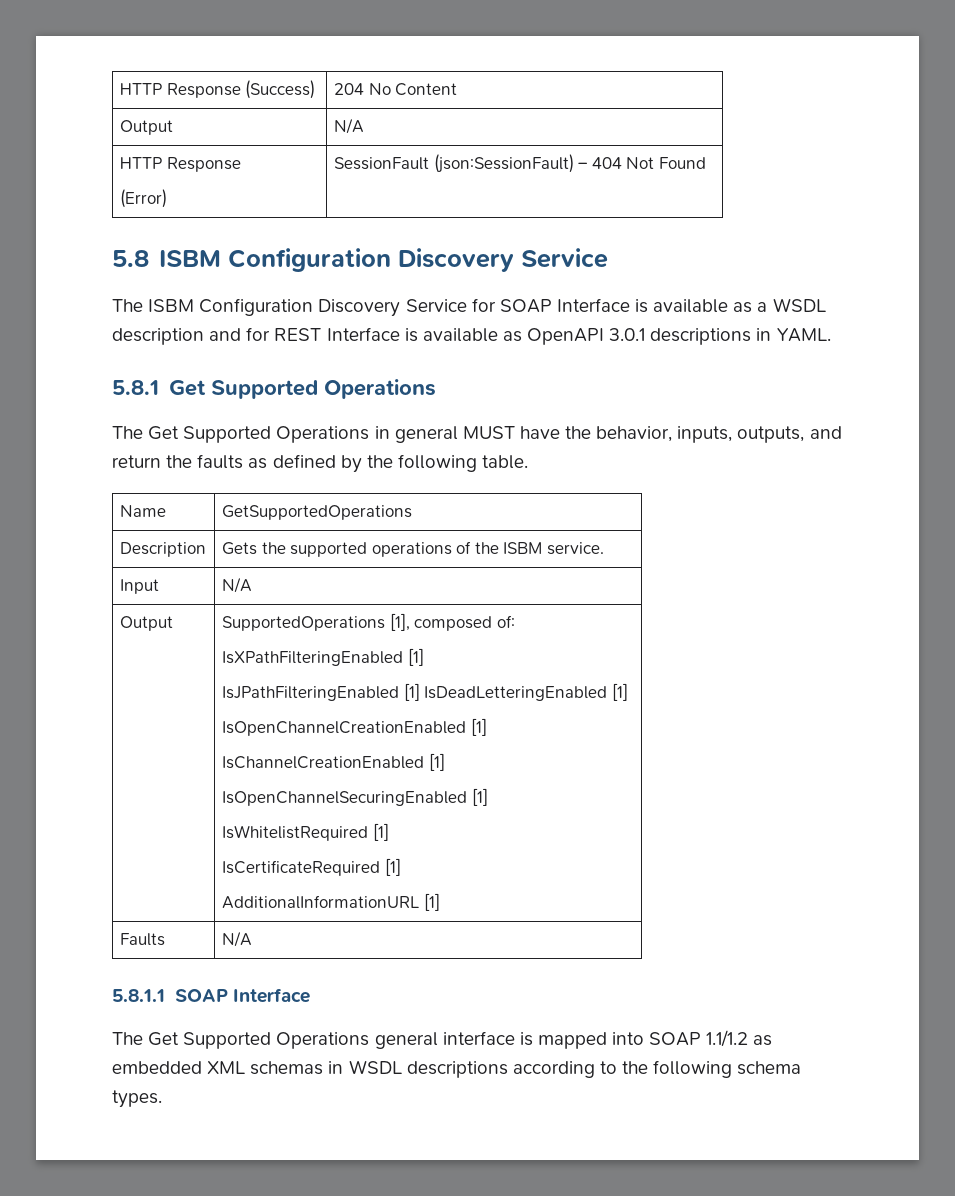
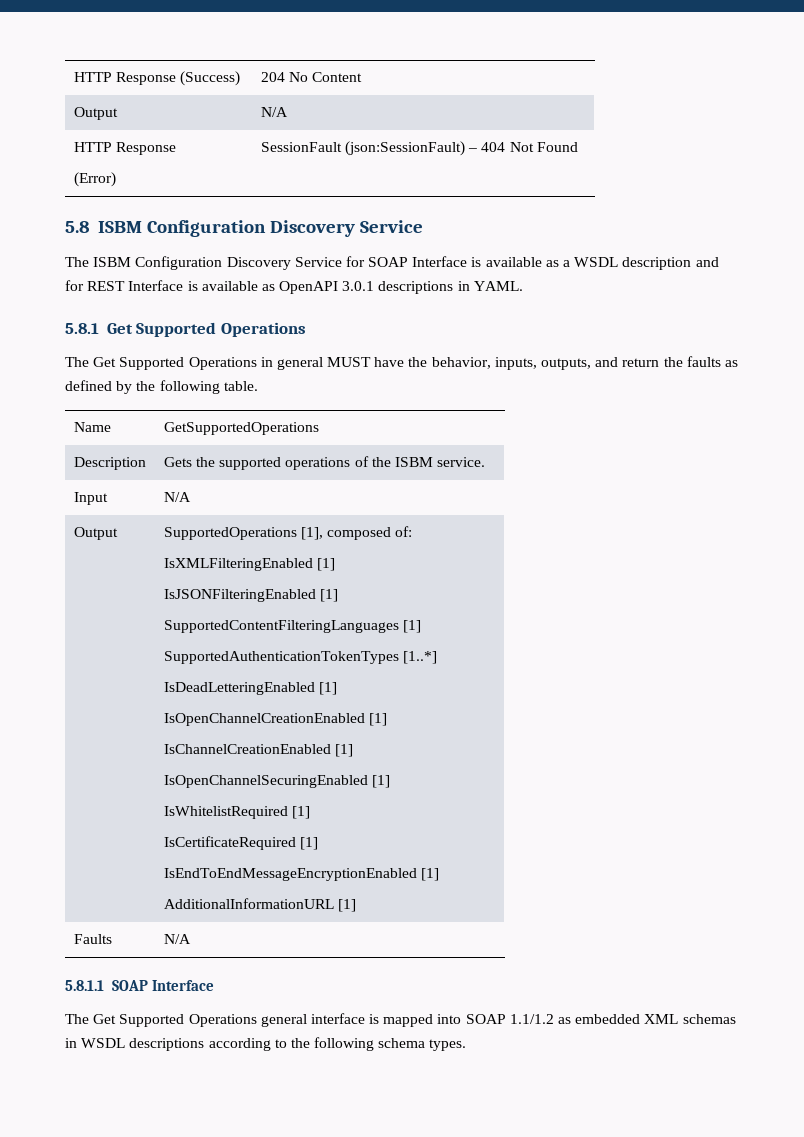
  Output | SupportedOperations [1], composed of:
- IsXPathFilteringEnabled [1]
- IsJPathFilteringEnabled [1] IsDeadLetteringEnabled [1]
+ IsXMLFilteringEnabled [1]
+ IsJSONFilteringEnabled [1]
+ SupportedContentFilteringLanguages [1]
+ SupportedAuthenticationTokenTypes [1..*]
+ IsDeadLetteringEnabled [1]
  IsOpenChannelCreationEnabled [1]
  IsChannelCreationEnabled [1]
  IsOpenChannelSecuringEnabled [1]
  IsWhitelistRequired [1]
  IsCertificateRequired [1]
+ IsEndToEndMessageEncryptionEnabled [1]

